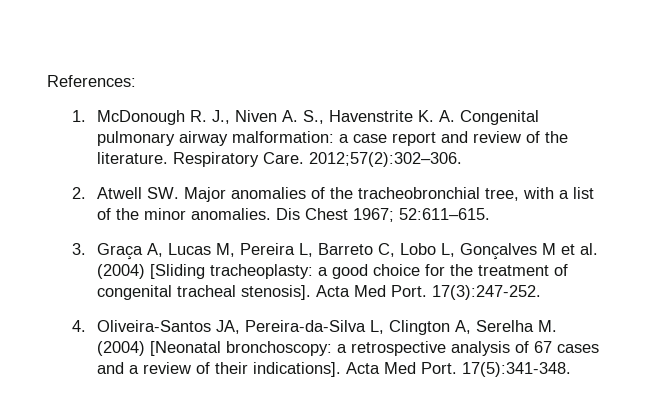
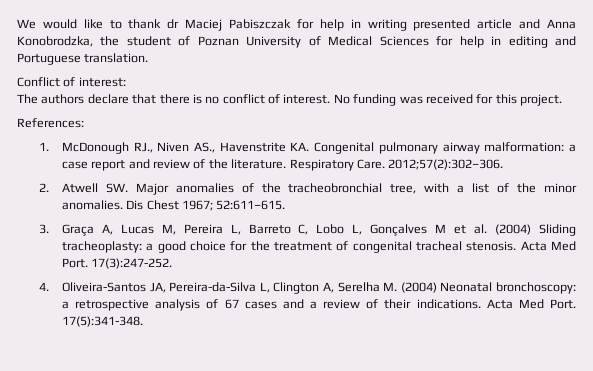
+ We would like to thank dr Maciej Pabiszczak for help in writing presented article and Anna Konobrodzka, the student of Poznan University of Medical Sciences for help in editing and Portuguese translation.
+ Conflict of interest:
+ The authors declare that there is no conflict of interest. No funding was received for this project.
  References:
- 1. McDonough R. J., Niven A. S., Havenstrite K. A. Congenital pulmonary airway malformation: a case report and review of the literature.
+ 1. McDonough RJ., Niven AS., Havenstrite KA. Congenital pulmonary airway malformation: a case report and review of the literature.
- 3. Graça A, Lucas M, Pereira L, Barreto C, Lobo L, Gonçalves M et al. (2004) [Sliding tracheoplasty: a good choice for the treatment of congenital tracheal stenosis].
+ 3. Graça A, Lucas M, Pereira L, Barreto C, Lobo L, Gonçalves M et al. (2004) Sliding tracheoplasty: a good choice for the treatment of congenital tracheal stenosis.
- 4. Oliveira-Santos JA, Pereira-da-Silva L, Clington A, Serelha M. (2004) [Neonatal bronchoscopy: a retrospective analysis of 67 cases and a review of their indications].
+ 4. Oliveira-Santos JA, Pereira-da-Silva L, Clington A, Serelha M. (2004) Neonatal bronchoscopy: a retrospective analysis of 67 cases and a review of their indications.

